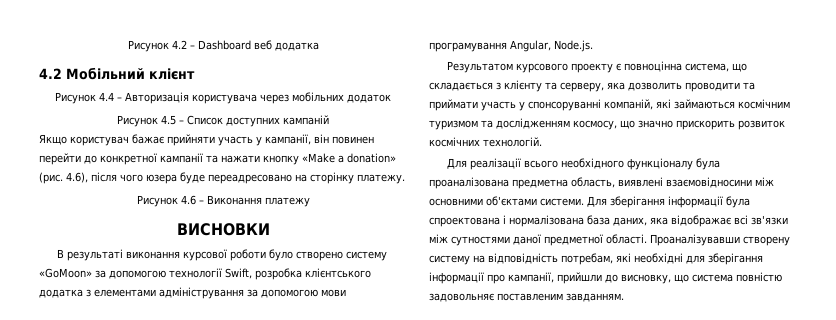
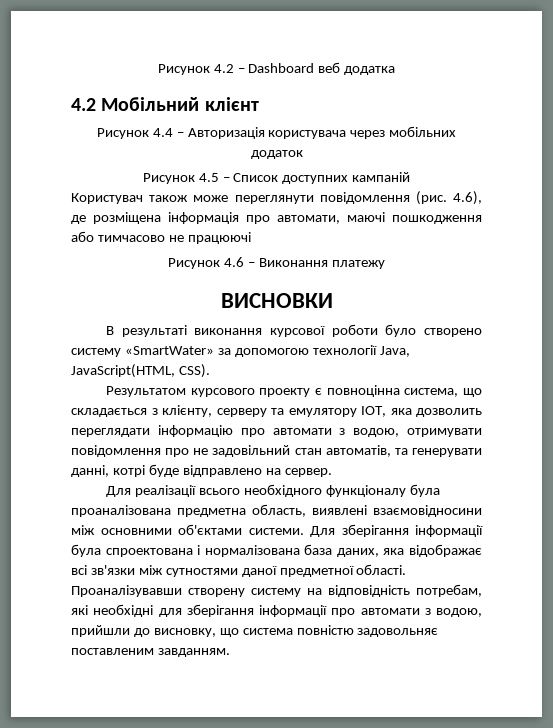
- Якщо користувач бажає прийняти участь у кампанії, він повинен перейти до конкретної кампанії та нажати кнопку «Make a donation» (рис. 4.6), після чого юзера буде переадресовано на сторінку платежу.
+ Користувач також може переглянути повідомлення (рис. 4.6), де розміщена інформація про автомати, маючі пошкодження або тимчасово не працюючі
- В результаті виконання курсової роботи було створено систему «GoMoon» за допомогою технології Swift, розробка клієнтського додатка з елементами адміністрування за допомогою мови програмування Angular, Node.js.
+ В результаті виконання курсової роботи було створено систему «SmartWater» за допомогою технології Java, JavaScript(HTML, CSS).
- Результатом курсового проекту є повноцінна система, що складається з клієнту та серверу, яка дозволить проводити та приймати участь у спонсоруванні компаній, які займаються космічним туризмом та дослідженням космосу, що значно прискорить розвиток космічних технологій.
+ Результатом курсового проекту є повноцінна система, що складається з клієнту, серверу та емулятору IOT, яка дозволить переглядати інформацію про автомати з водою, отримувати повідомлення про не задовільний стан автоматів, та генерувати данні, котрі буде відправлено на сервер.
- Проаналізувавши створену систему на відповідність потребам, які необхідні для зберігання інформації про кампанії, прийшли до висновку, що система повністю задовольняє поставленим завданням.
+ Проаналізувавши створену систему на відповідність потребам, які необхідні для зберігання інформації про автомати з водою, прийшли до висновку, що система повністю задовольняє поставленим завданням.

